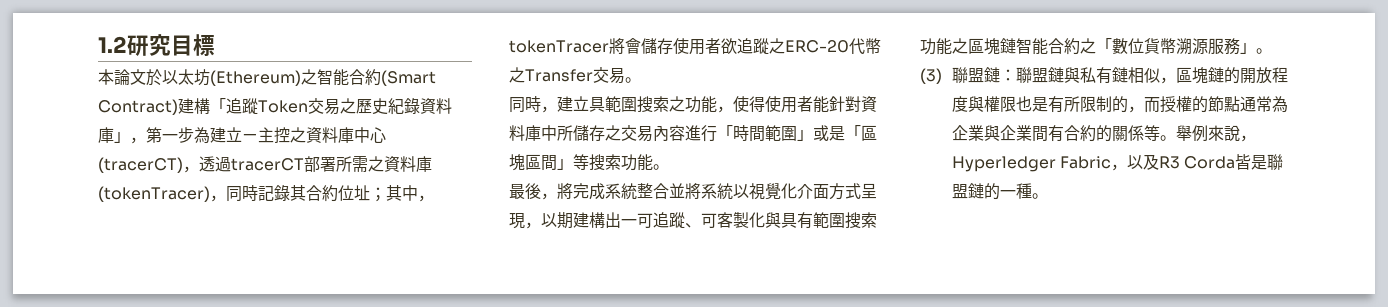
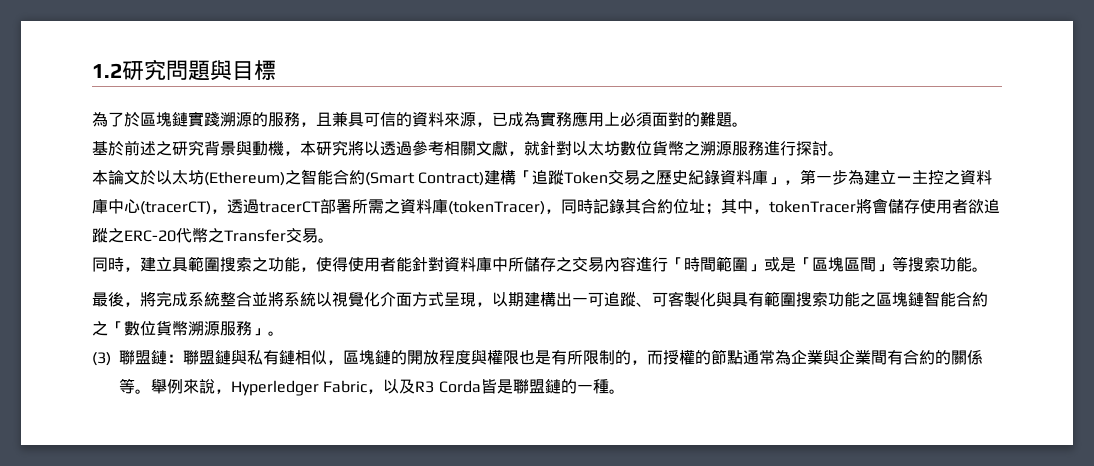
- 1.2研究目標
+ 1.2研究問題與目標
+ 為了於區塊鏈實踐溯源的服務，且兼具可信的資料來源，已成為實務應用上必須面對的難題。
+ 基於前述之研究背景與動機，本研究將以透過參考相關文獻，就針對以太坊數位貨幣之溯源服務進行探討。

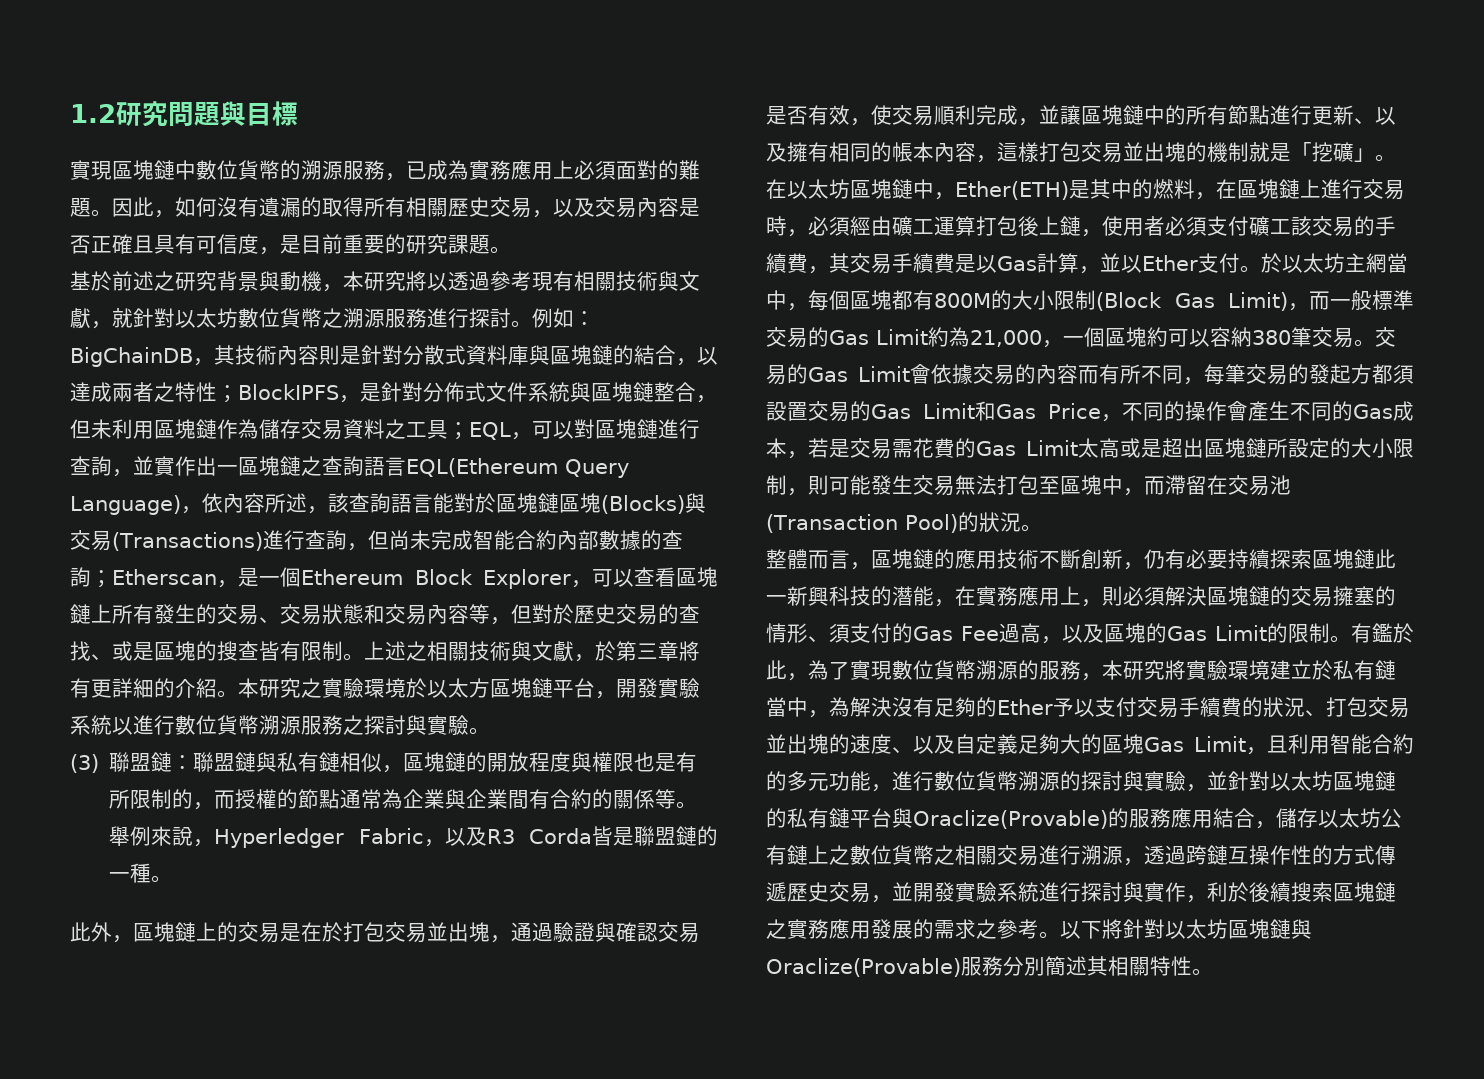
- 為了於區塊鏈實踐溯源的服務，且兼具可信的資料來源，已成為實務應用上必須面對的難題。
+ 實現區塊鏈中數位貨幣的溯源服務，已成為實務應用上必須面對的難題。因此，如何沒有遺漏的取得所有相關歷史交易，以及交易內容是否正確且具有可信度，是目前重要的研究課題。
- 基於前述之研究背景與動機，本研究將以透過參考相關文獻，就針對以太坊數位貨幣之溯源服務進行探討。
- 本論文於以太坊(Ethereum)之智能合約(Smart Contract)建構「追蹤Token交易之歷史紀錄資料庫」，第一步為建立ㄧ主控之資料庫中心(tracerCT)，透過tracerCT部署所需之資料庫(tokenTracer)，同時記錄其合約位址；其中，tokenTracer將會儲存使用者欲追蹤之ERC-20代幣之Transfer交易。
- 同時，建立具範圍搜索之功能，使得使用者能針對資料庫中所儲存之交易內容進行「時間範圍」或是「區塊區間」等搜索功能。
- 最後，將完成系統整合並將系統以視覺化介面方式呈現，以期建構出一可追蹤、可客製化與具有範圍搜索功能之區塊鏈智能合約之「數位貨幣溯源服務」。
+ 基於前述之研究背景與動機，本研究將以透過參考現有相關技術與文獻，就針對以太坊數位貨幣之溯源服務進行探討。例如：BigChainDB，其技術內容則是針對分散式資料庫與區塊鏈的結合，以達成兩者之特性；BlockIPFS，是針對分佈式文件系統與區塊鏈整合，但未利用區塊鏈作為儲存交易資料之工具；EQL，可以對區塊鏈進行查詢，並實作出一區塊鏈之查詢語言EQL(Ethereum Query Language)，依內容所述，該查詢語言能對於區塊鏈區塊(Blocks)與交易(Transactions)進行查詢，但尚未完成智能合約內部數據的查詢；Etherscan，是一個Ethereum Block Explorer，可以查看區塊鏈上所有發生的交易、交易狀態和交易內容等，但對於歷史交易的查找、或是區塊的搜查皆有限制。上述之相關技術與文獻，於第三章將有更詳細的介紹。本研究之實驗環境於以太方區塊鏈平台，開發實驗系統以進行數位貨幣溯源服務之探討與實驗。
+ 此外，區塊鏈上的交易是在於打包交易並出塊，通過驗證與確認交易是否有效，使交易順利完成，並讓區塊鏈中的所有節點進行更新、以及擁有相同的帳本內容，這樣打包交易並出塊的機制就是「挖礦」。在以太坊區塊鏈中，Ether(ETH)是其中的燃料，在區塊鏈上進行交易時，必須經由礦工運算打包後上鏈，使用者必須支付礦工該交易的手續費，其交易手續費是以Gas計算，並以Ether支付。於以太坊主網當中，每個區塊都有800M的大小限制(Block Gas Limit)，而一般標準交易的Gas Limit約為21,000，一個區塊約可以容納380筆交易。交易的Gas Limit會依據交易的內容而有所不同，每筆交易的發起方都須設置交易的Gas Limit和Gas Price，不同的操作會產生不同的Gas成本，若是交易需花費的Gas Limit太高或是超出區塊鏈所設定的大小限制，則可能發生交易無法打包至區塊中，而滯留在交易池(Transaction Pool)的狀況。
+ 整體而言，區塊鏈的應用技術不斷創新，仍有必要持續探索區塊鏈此一新興科技的潛能，在實務應用上，則必須解決區塊鏈的交易擁塞的情形、須支付的Gas Fee過高，以及區塊的Gas Limit的限制。有鑑於此，為了實現數位貨幣溯源的服務，本研究將實驗環境建立於私有鏈當中，為解決沒有足夠的Ether予以支付交易手續費的狀況、打包交易並出塊的速度、以及自定義足夠大的區塊Gas Limit，且利用智能合約的多元功能，進行數位貨幣溯源的探討與實驗，並針對以太坊區塊鏈的私有鏈平台與Oraclize(Provable)的服務應用結合，儲存以太坊公有鏈上之數位貨幣之相關交易進行溯源，透過跨鏈互操作性的方式傳遞歷史交易，並開發實驗系統進行探討與實作，利於後續搜索區塊鏈之實務應用發展的需求之參考。以下將針對以太坊區塊鏈與Oraclize(Provable)服務分別簡述其相關特性。

